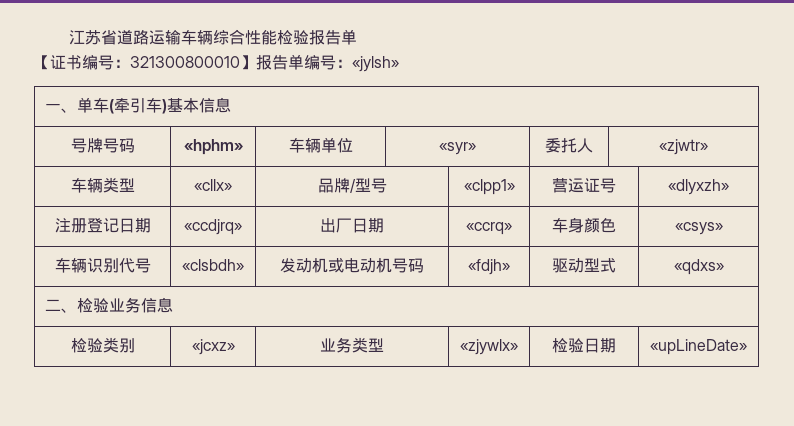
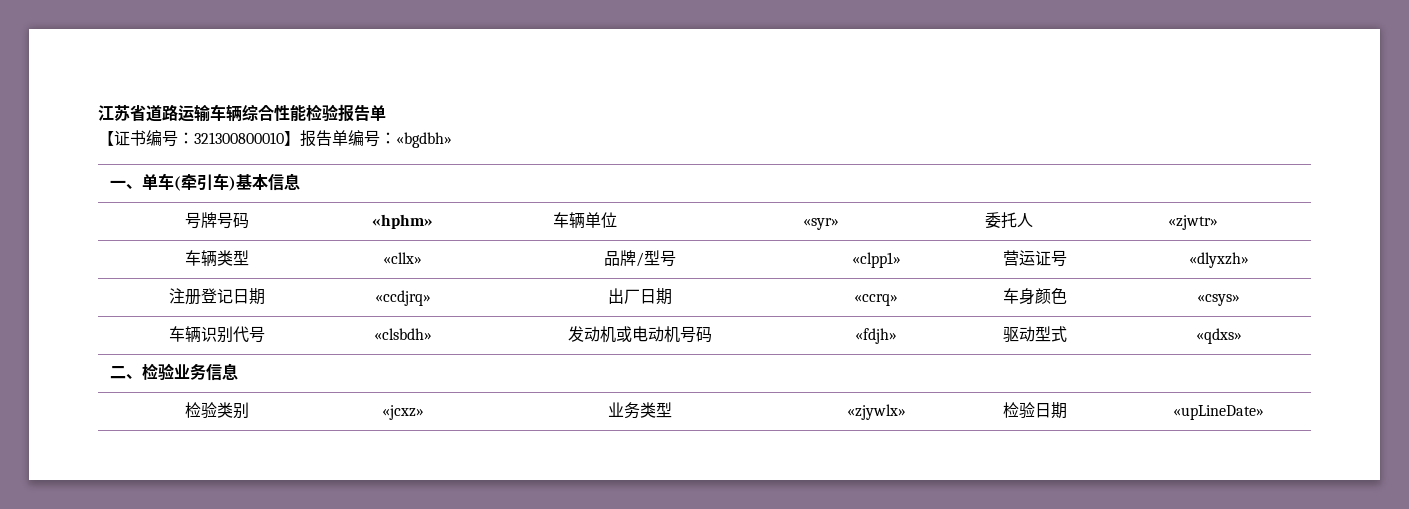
- 【证书编号：321300800010】报告单编号：«jylsh»
+ 【证书编号：321300800010】报告单编号：«bgdbh»

